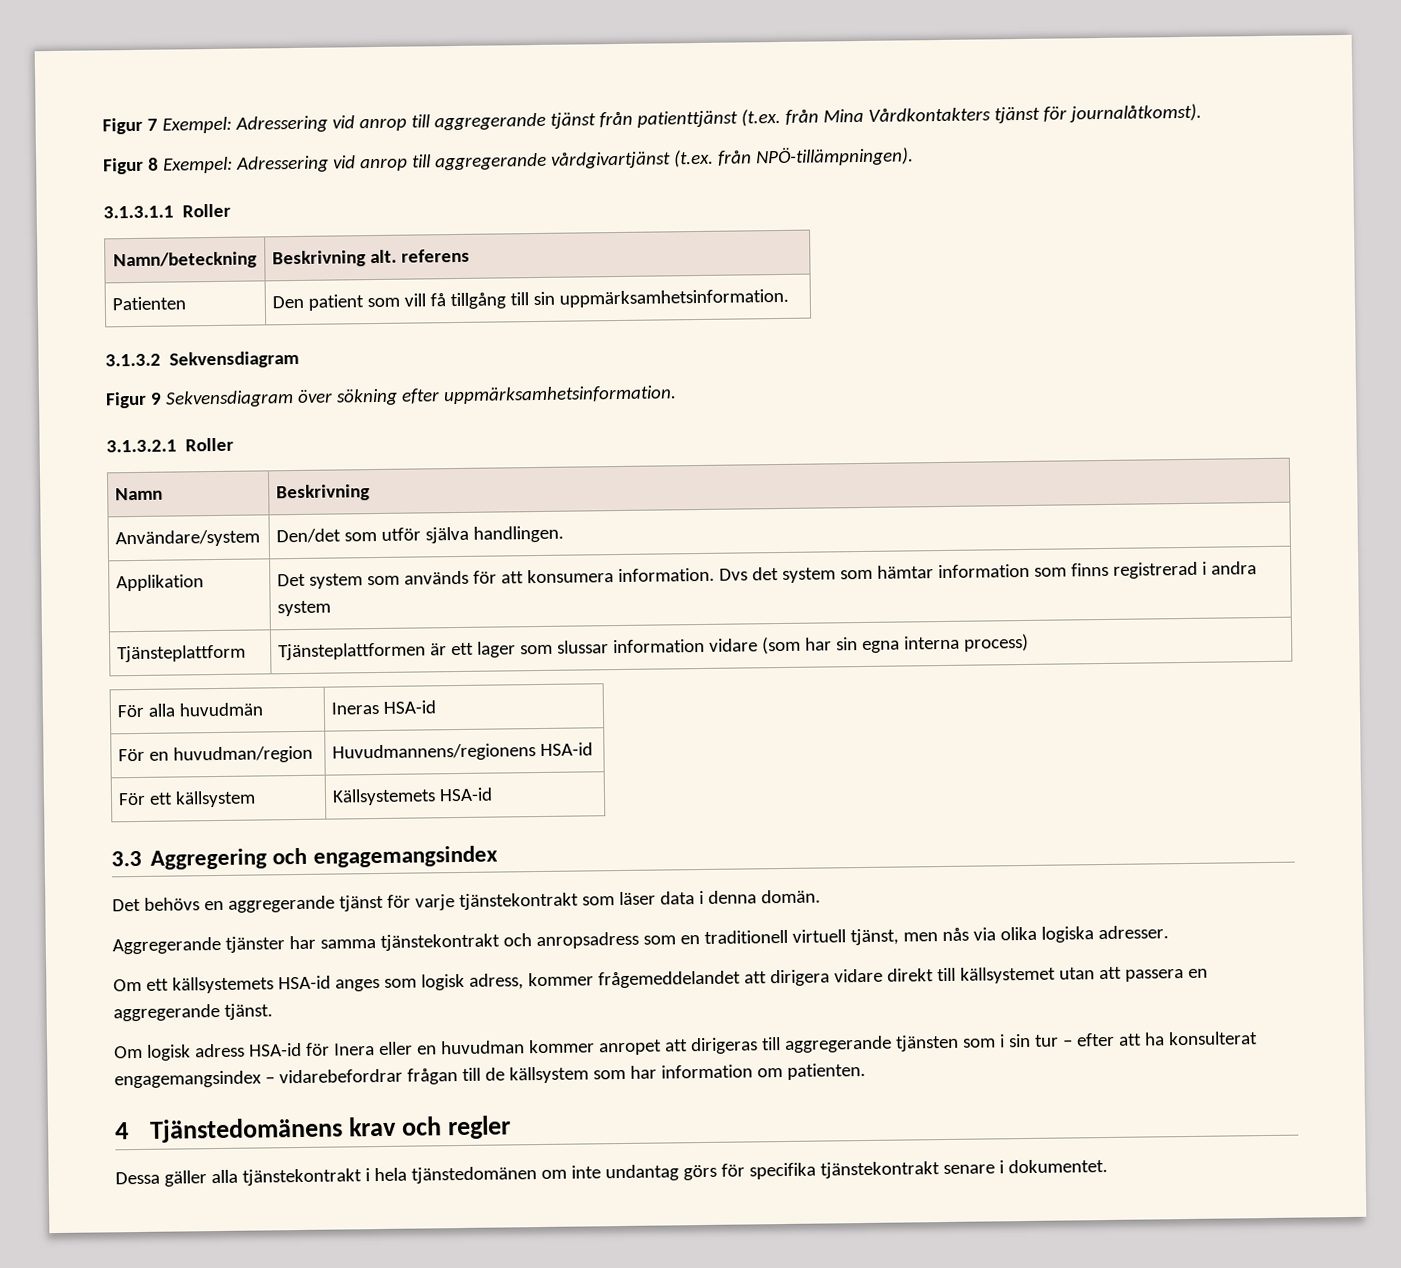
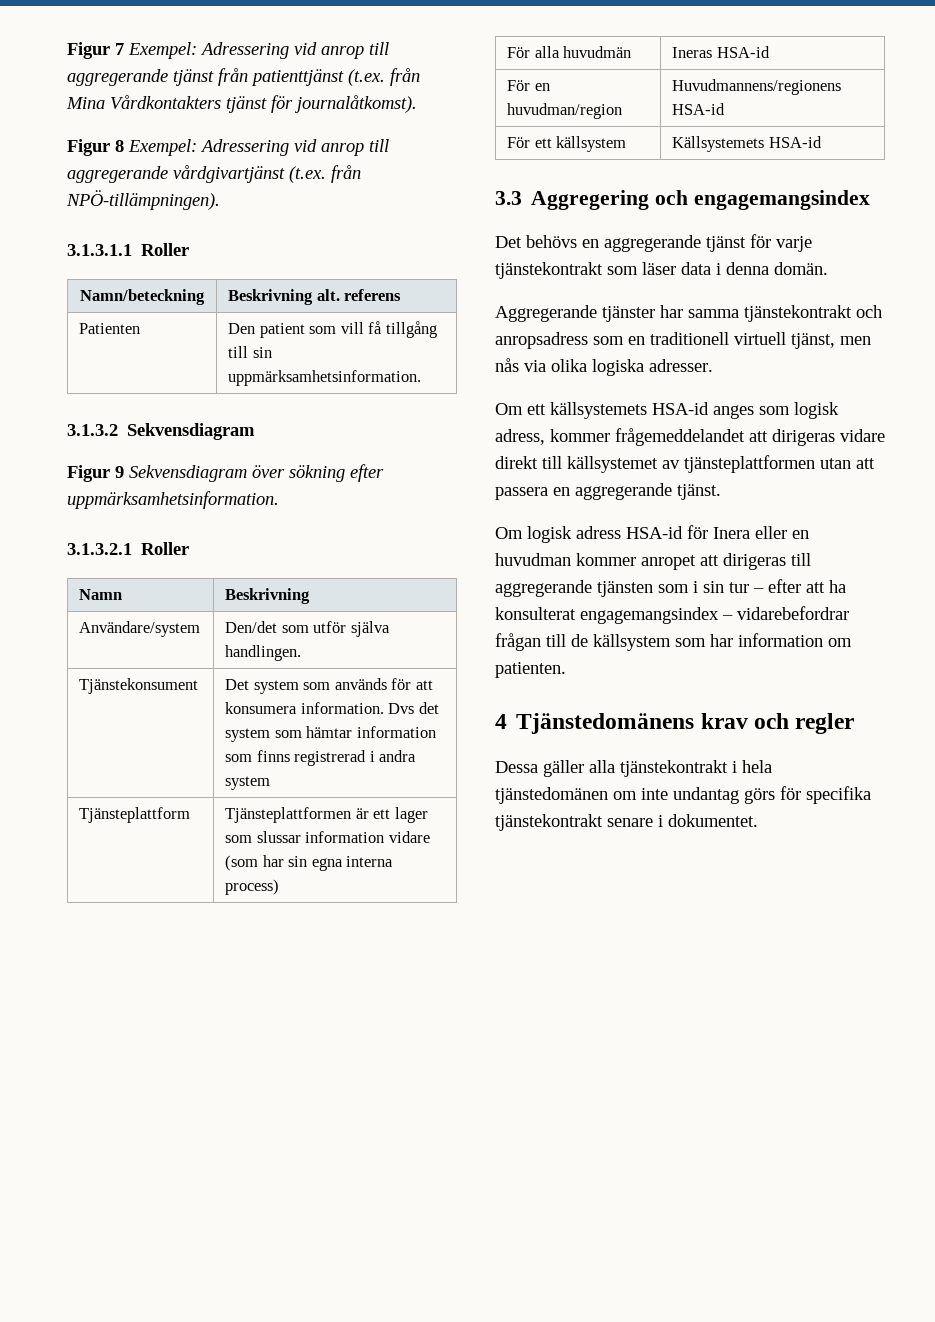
- Applikation | Det system som används för att konsumera information. Dvs det system som hämtar information som finns registrerad i andra system
+ Tjänstekonsument | Det system som används för att konsumera information. Dvs det system som hämtar information som finns registrerad i andra system
- Om ett källsystemets HSA-id anges som logisk adress, kommer frågemeddelandet att dirigera vidare direkt till källsystemet utan att passera en aggregerande tjänst.
+ Om ett källsystemets HSA-id anges som logisk adress, kommer frågemeddelandet att dirigeras vidare direkt till källsystemet av tjänsteplattformen utan att passera en aggregerande tjänst.

